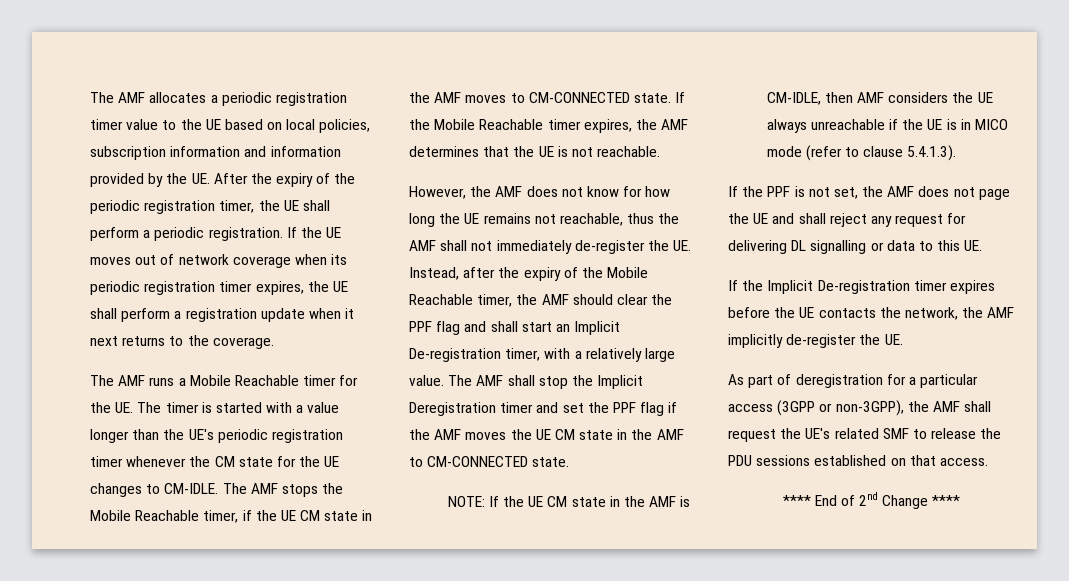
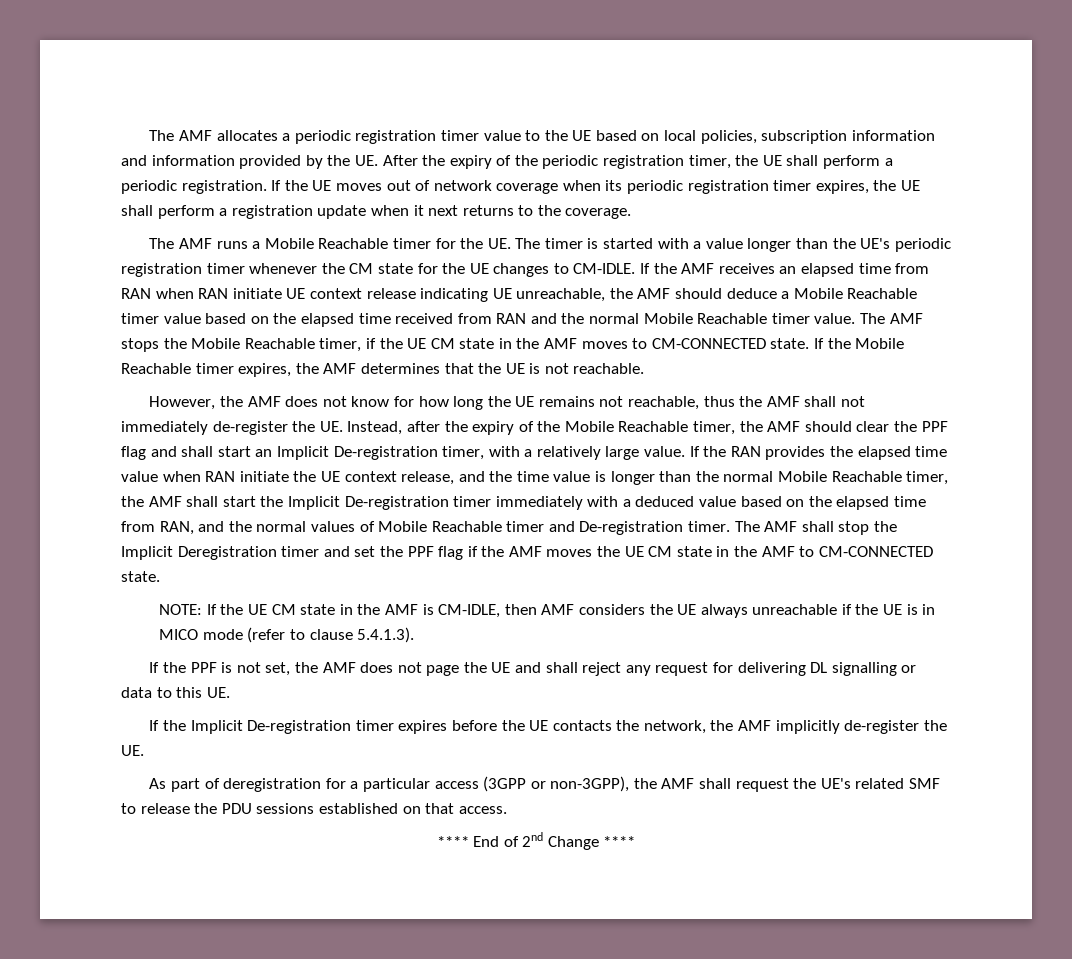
+ If the AMF receives an elapsed time from RAN when RAN initiate UE context release indicating UE unreachable, the AMF should deduce a Mobile Reachable timer value based on the elapsed time received from RAN and the normal Mobile Reachable timer value.
+ If the RAN provides the elapsed time value when RAN initiate the UE context release, and the time value is longer than the normal Mobile Reachable timer, the AMF shall start the Implicit De-registration timer immediately with a deduced value based on the elapsed time from RAN, and the normal values of Mobile Reachable timer and De-registration timer.

